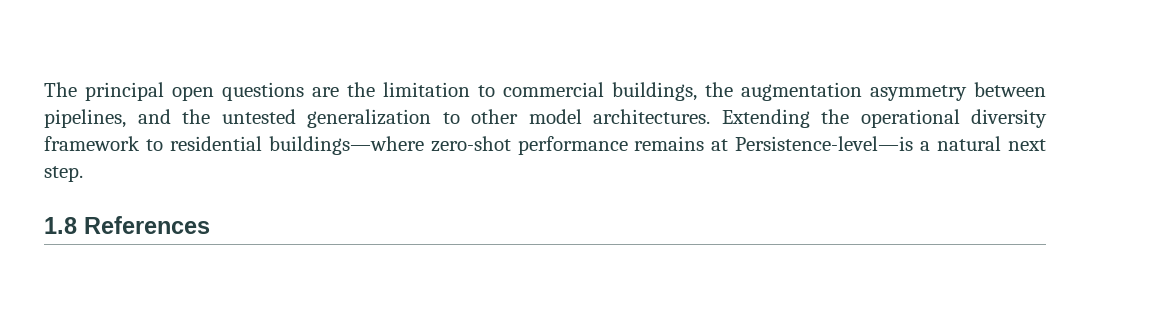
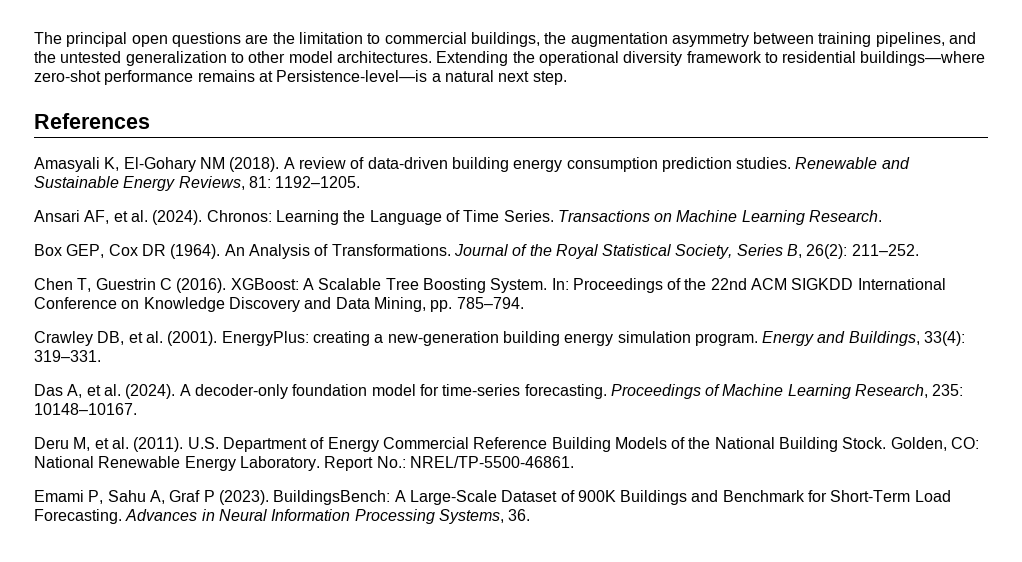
- The principal open questions are the limitation to commercial buildings, the augmentation asymmetry between pipelines, and the untested generalization to other model architectures.
+ The principal open questions are the limitation to commercial buildings, the augmentation asymmetry between training pipelines, and the untested generalization to other model architectures.
- 1.8 References
+ References
+ Amasyali K, El-Gohary NM (2018). A review of data-driven building energy consumption prediction studies. Renewable and Sustainable Energy Reviews, 81: 1192–1205.
+ Ansari AF, et al. (2024). Chronos: Learning the Language of Time Series. Transactions on Machine Learning Research.
+ Box GEP, Cox DR (1964). An Analysis of Transformations. Journal of the Royal Statistical Society, Series B, 26(2): 211–252.
+ Chen T, Guestrin C (2016). XGBoost: A Scalable Tree Boosting System. In: Proceedings of the 22nd ACM SIGKDD International Conference on Knowledge Discovery and Data Mining, pp. 785–794.
+ Crawley DB, et al. (2001). EnergyPlus: creating a new-generation building energy simulation program. Energy and Buildings, 33(4): 319–331.
+ Das A, et al. (2024). A decoder-only foundation model for time-series forecasting. Proceedings of Machine Learning Research, 235: 10148–10167.
+ Deru M, et al. (2011). U.S. Department of Energy Commercial Reference Building Models of the National Building Stock. Golden, CO: National Renewable Energy Laboratory. Report No.: NREL/TP-5500-46861.
+ Emami P, Sahu A, Graf P (2023). BuildingsBench: A Large-Scale Dataset of 900K Buildings and Benchmark for Short-Term Load Forecasting. Advances in Neural Information Processing Systems, 36.

